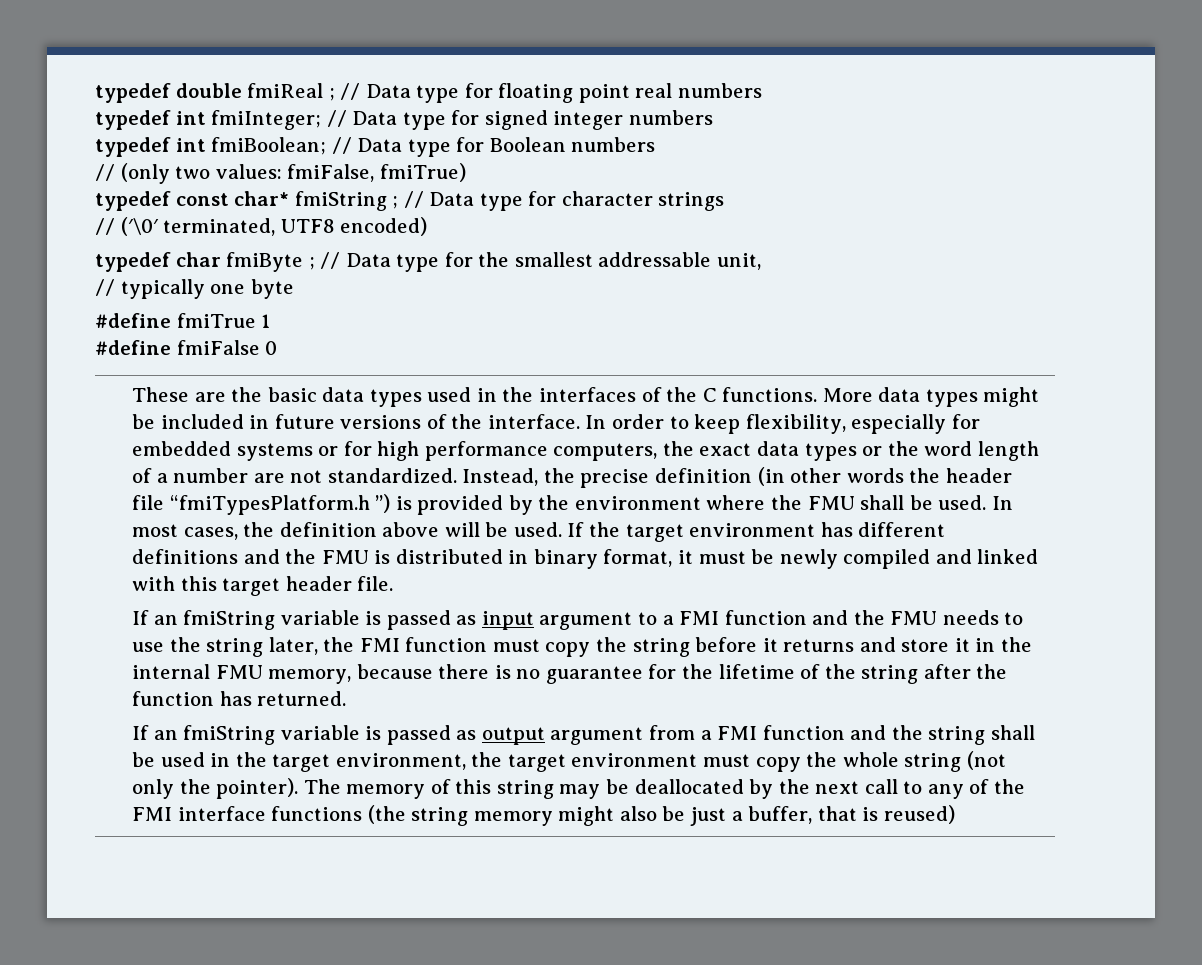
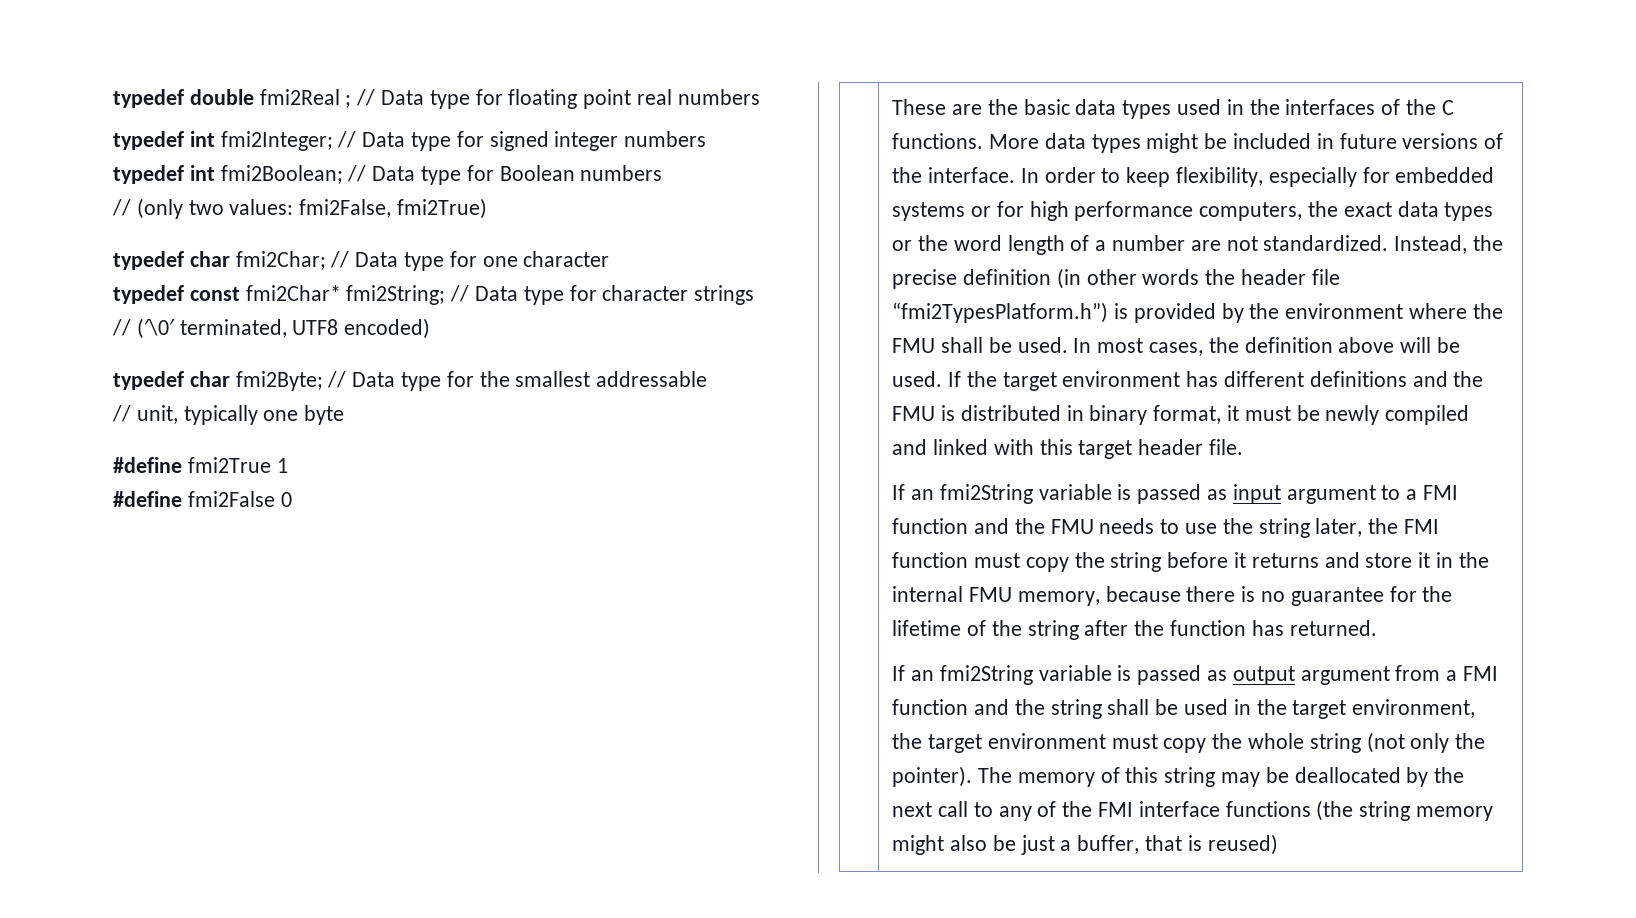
- typedef double fmiReal ; // Data type for floating point real numbers
+ typedef double fmi2Real ; // Data type for floating point real numbers
- typedef int fmiInteger; // Data type for signed integer numbers
+ typedef int fmi2Integer; // Data type for signed integer numbers
- typedef int fmiBoolean; // Data type for Boolean numbers
+ typedef int fmi2Boolean; // Data type for Boolean numbers
- // (only two values: fmiFalse, fmiTrue)
+ // (only two values: fmi2False, fmi2True)
+ typedef char fmi2Char; // Data type for one character
- typedef const char* fmiString ; // Data type for character strings
+ typedef const fmi2Char* fmi2String; // Data type for character strings
- typedef char fmiByte ; // Data type for the smallest addressable unit,
- // typically one byte
+ typedef char fmi2Byte; // Data type for the smallest addressable
+ // unit, typically one byte
- #define fmiTrue 1
+ #define fmi2True 1
- #define fmiFalse 0
+ #define fmi2False 0
- Instead, the precise definition (in other words the header file “fmiTypesPlatform.h ”) is provided by the environment where the FMU shall be used.
+ Instead, the precise definition (in other words the header file “fmi2TypesPlatform.h”) is provided by the environment where the FMU shall be used.
- If an fmiString variable is passed as input argument to a FMI function and the FMU needs to use the string later, the FMI function must copy the string before it returns and store it in the internal FMU memory, because there is no guarantee for the lifetime of the string after the function has returned.
+ If an fmi2String variable is passed as input argument to a FMI function and the FMU needs to use the string later, the FMI function must copy the string before it returns and store it in the internal FMU memory, because there is no guarantee for the lifetime of the string after the function has returned.
- If an fmiString variable is passed as output argument from a FMI function and the string shall be used in the target environment, the target environment must copy the whole string (not only the pointer).
+ If an fmi2String variable is passed as output argument from a FMI function and the string shall be used in the target environment, the target environment must copy the whole string (not only the pointer).

